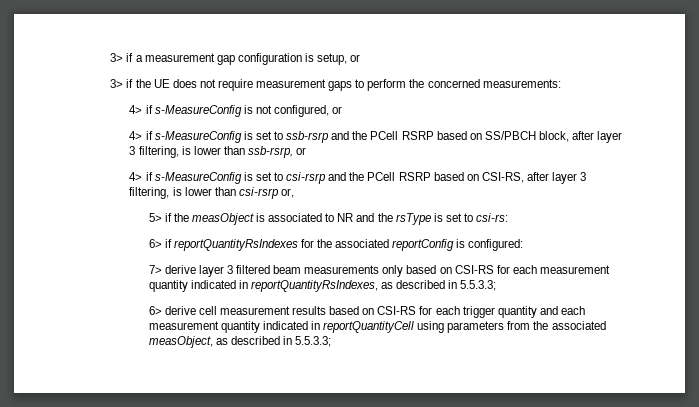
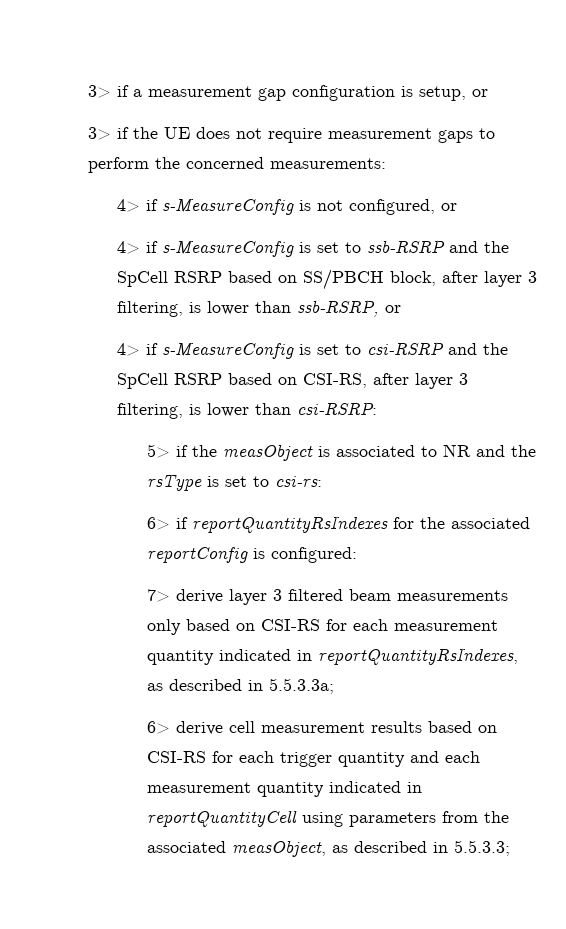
- 4> if s-MeasureConfig is set to ssb-rsrp and the PCell RSRP based on SS/PBCH block, after layer 3 filtering, is lower than ssb-rsrp, or
- 4> if s-MeasureConfig is set to csi-rsrp and the PCell RSRP based on CSI-RS, after layer 3 filtering, is lower than csi-rsrp or,
+ 4> if s-MeasureConfig is set to ssb-RSRP and the SpCell RSRP based on SS/PBCH block, after layer 3 filtering, is lower than ssb-RSRP, or
+ 4> if s-MeasureConfig is set to csi-RSRP and the SpCell RSRP based on CSI-RS, after layer 3 filtering, is lower than csi-RSRP:
- 7> derive layer 3 filtered beam measurements only based on CSI-RS for each measurement quantity indicated in reportQuantityRsIndexes, as described in 5.5.3.3;
+ 7> derive layer 3 filtered beam measurements only based on CSI-RS for each measurement quantity indicated in reportQuantityRsIndexes, as described in 5.5.3.3a;

